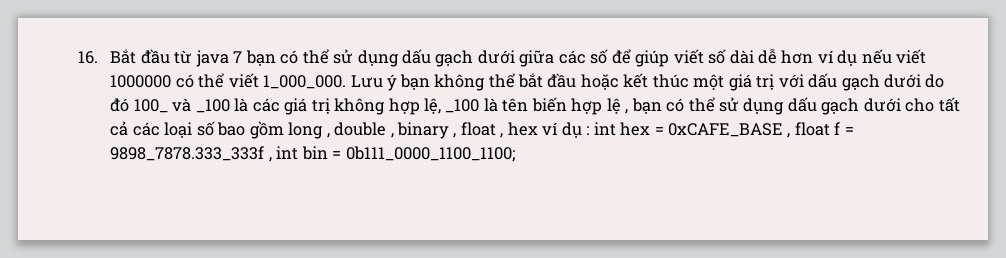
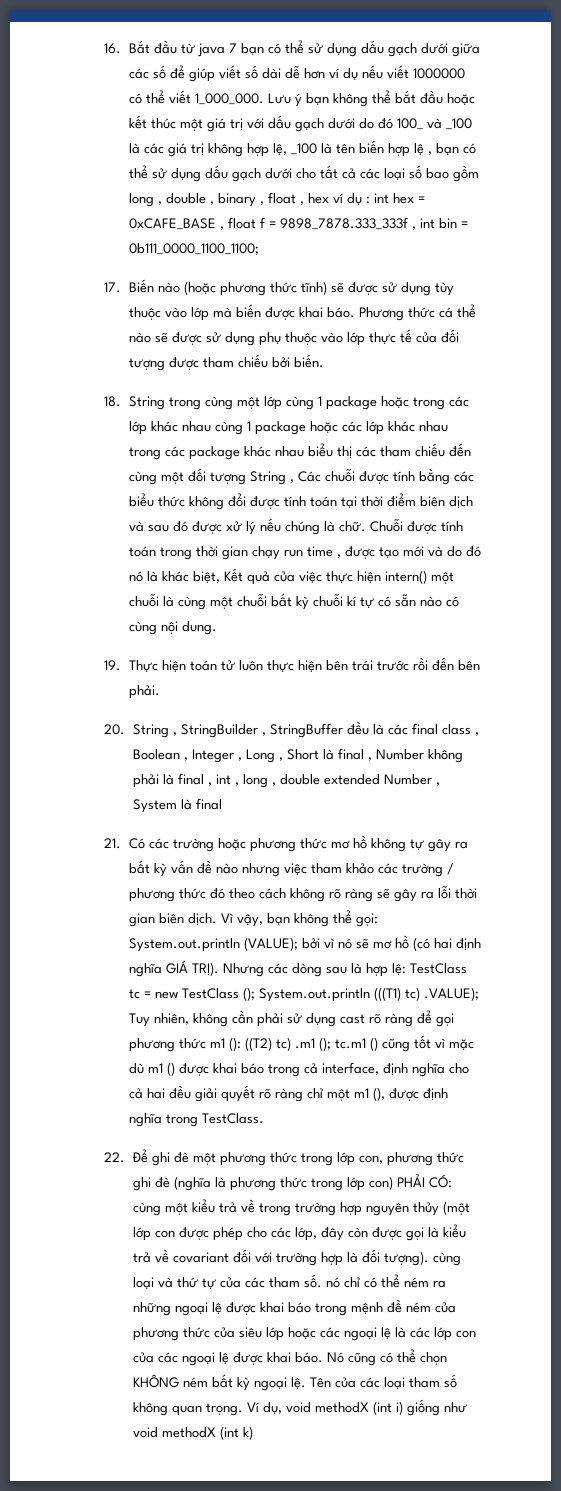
+ 17. Biến nào (hoặc phương thức tĩnh) sẽ được sử dụng tùy thuộc vào lớp mà biến được khai báo. Phương thức cá thể nào sẽ được sử dụng phụ thuộc vào lớp thực tế của đối tượng được tham chiếu bởi biến.
+ 18. String trong cùng một lớp cùng 1 package hoặc trong các lớp khác nhau cùng 1 package hoặc các lớp khác nhau trong các package khác nhau biểu thị các tham chiếu đến cùng một đối tượng String , Các chuỗi được tính bằng các biểu thức không đổi được tính toán tại thời điểm biên dịch và sau đó được xử lý nếu chúng là chữ. Chuỗi được tính toán trong thời gian chạy run time , được tạo mới và do đó nó là khác biệt, Kết quả của việc thực hiện intern() một chuỗi là cùng một chuỗi bất kỳ chuỗi kí tự có sẵn nào có cùng nội dung.
+ 19. Thực hiện toán tử luôn thực hiện bên trái trước rồi đến bên phải.
+ 20. String , StringBuilder , StringBuffer đều là các final class , Boolean , Integer , Long , Short là final , Number không phải là final , int , long , double extended Number , System là final
+ 21. Có các trường hoặc phương thức mơ hồ không tự gây ra bất kỳ vấn đề nào nhưng việc tham khảo các trường / phương thức đó theo cách không rõ ràng sẽ gây ra lỗi thời gian biên dịch. Vì vậy, bạn không thể gọi: System.out.println (VALUE); bởi vì nó sẽ mơ hồ (có hai định nghĩa GIÁ TRỊ). Nhưng các dòng sau là hợp lệ: TestClass tc = new TestClass (); System.out.println (((T1) tc) .VALUE); Tuy nhiên, không cần phải sử dụng cast rõ ràng để gọi phương thức m1 (): ((T2) tc) .m1 (); tc.m1 () cũng tốt vì mặc dù m1 () được khai báo trong cả interface, định nghĩa cho cả hai đều giải quyết rõ ràng chỉ một m1 (), được định nghĩa trong TestClass.
+ 22. Để ghi đè một phương thức trong lớp con, phương thức ghi đè (nghĩa là phương thức trong lớp con) PHẢI CÓ: cùng một kiểu trả về trong trường hợp nguyên thủy (một lớp con được phép cho các lớp, đây còn được gọi là kiểu trả về covariant đối với trường hợp là đối tượng). cùng loại và thứ tự của các tham số. nó chỉ có thể ném ra những ngoại lệ được khai báo trong mệnh đề ném của phương thức của siêu lớp hoặc các ngoại lệ là các lớp con của các ngoại lệ được khai báo. Nó cũng có thể chọn KHÔNG ném bất kỳ ngoại lệ. Tên của các loại tham số không quan trọng. Ví dụ, void methodX (int i) giống như void methodX (int k)

